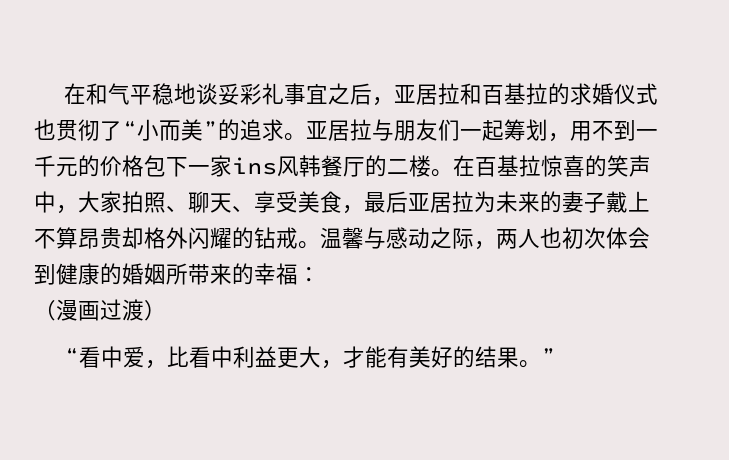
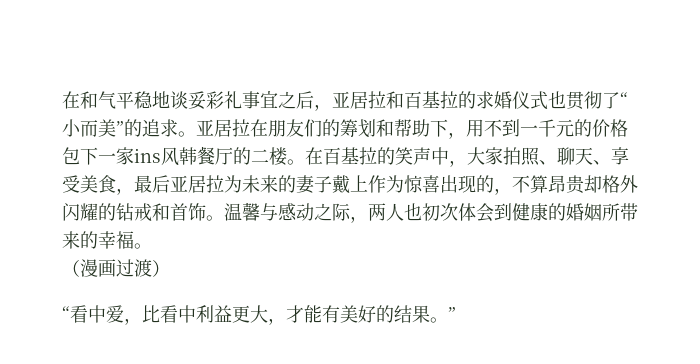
- 亚居拉与朋友们一起筹划，用不到一千元的价格包下一家ins风韩餐厅的二楼。
+ 亚居拉在朋友们的筹划和帮助下，用不到一千元的价格包下一家ins风韩餐厅的二楼。
- 在百基拉惊喜的笑声中，大家拍照、聊天、享受美食，最后亚居拉为未来的妻子戴上不算昂贵却格外闪耀的钻戒。
+ 在百基拉的笑声中，大家拍照、聊天、享受美食，最后亚居拉为未来的妻子戴上作为惊喜出现的，不算昂贵却格外闪耀的钻戒和首饰。
- 温馨与感动之际，两人也初次体会到健康的婚姻所带来的幸福：
+ 温馨与感动之际，两人也初次体会到健康的婚姻所带来的幸福。

